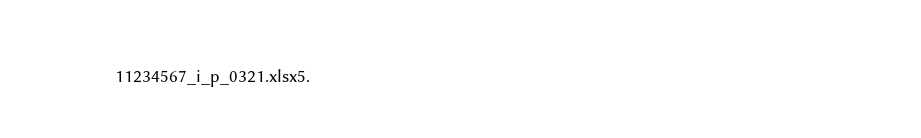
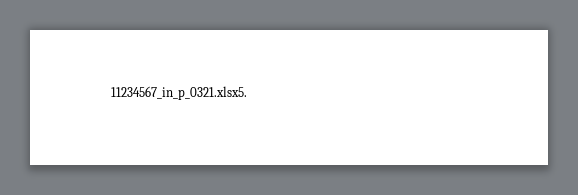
- 11234567_i_p_0321.xlsx5.
+ 11234567_in_p_0321.xlsx5.

